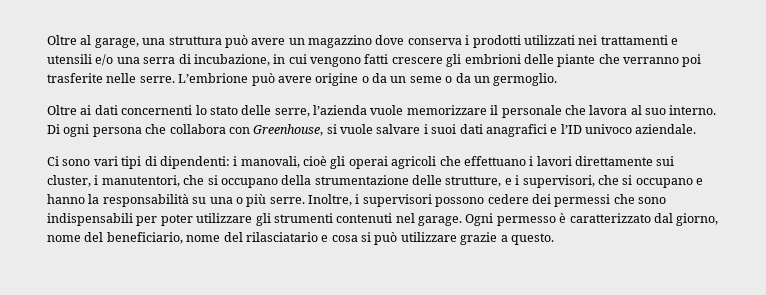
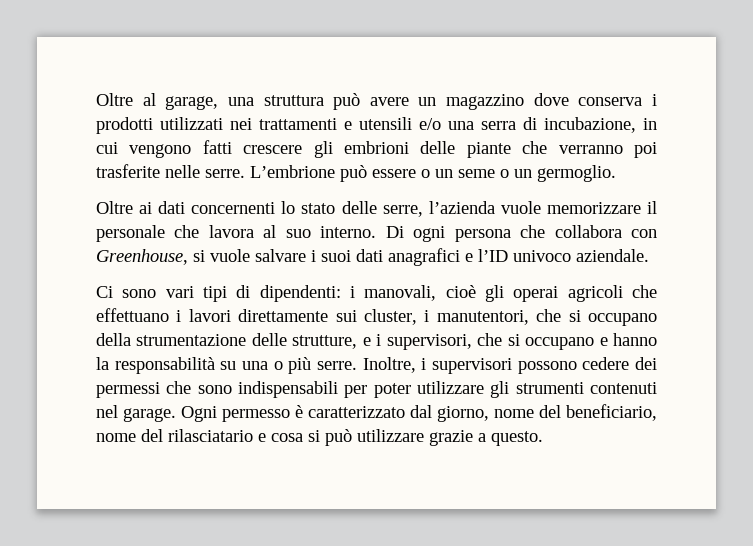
- L’embrione può avere origine o da un seme o da un germoglio.
+ L’embrione può essere o un seme o un germoglio.

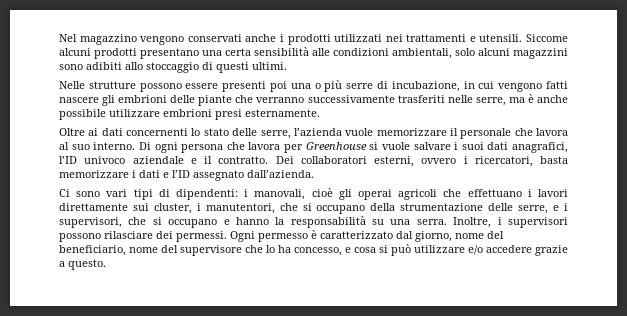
- Oltre al garage, una struttura può avere un magazzino dove conserva i prodotti utilizzati nei trattamenti e utensili e/o una serra di incubazione, in cui vengono fatti crescere gli embrioni delle piante che verranno poi trasferite nelle serre. L’embrione può essere o un seme o un germoglio.
+ Nel magazzino vengono conservati anche i prodotti utilizzati nei trattamenti e utensili. Siccome alcuni prodotti presentano una certa sensibilità alle condizioni ambientali, solo alcuni magazzini sono adibiti allo stoccaggio di questi ultimi.
+ Nelle strutture possono essere presenti poi una o più serre di incubazione, in cui vengono fatti nascere gli embrioni delle piante che verranno successivamente trasferiti nelle serre, ma è anche possibile utilizzare embrioni presi esternamente.
- Di ogni persona che collabora con Greenhouse, si vuole salvare i suoi dati anagrafici e l’ID univoco aziendale.
+ Di ogni persona che lavora per Greenhouse si vuole salvare i suoi dati anagrafici, l’ID univoco aziendale e il contratto. Dei collaboratori esterni, ovvero i ricercatori, basta memorizzare i dati e l’ID assegnato dall’azienda.
- Ci sono vari tipi di dipendenti: i manovali, cioè gli operai agricoli che effettuano i lavori direttamente sui cluster, i manutentori, che si occupano della strumentazione delle strutture, e i supervisori, che si occupano e hanno la responsabilità su una o più serre.
+ Ci sono vari tipi di dipendenti: i manovali, cioè gli operai agricoli che effettuano i lavori direttamente sui cluster, i manutentori, che si occupano della strumentazione delle serre, e i supervisori, che si occupano e hanno la responsabilità su una serra.
- Inoltre, i supervisori possono cedere dei permessi che sono indispensabili per poter utilizzare gli strumenti contenuti nel garage.
+ Inoltre, i supervisori possono rilasciare dei permessi.
- Ogni permesso è caratterizzato dal giorno, nome del beneficiario, nome del rilasciatario e cosa si può utilizzare grazie a questo.
+ Ogni permesso è caratterizzato dal giorno, nome del beneficiario, nome del supervisore che lo ha concesso, e cosa si può utilizzare e/o accedere grazie a questo.

